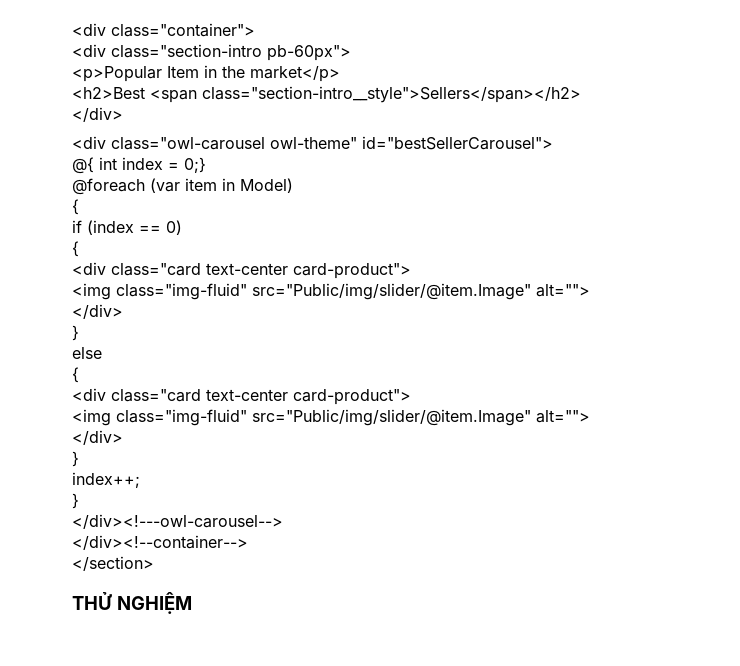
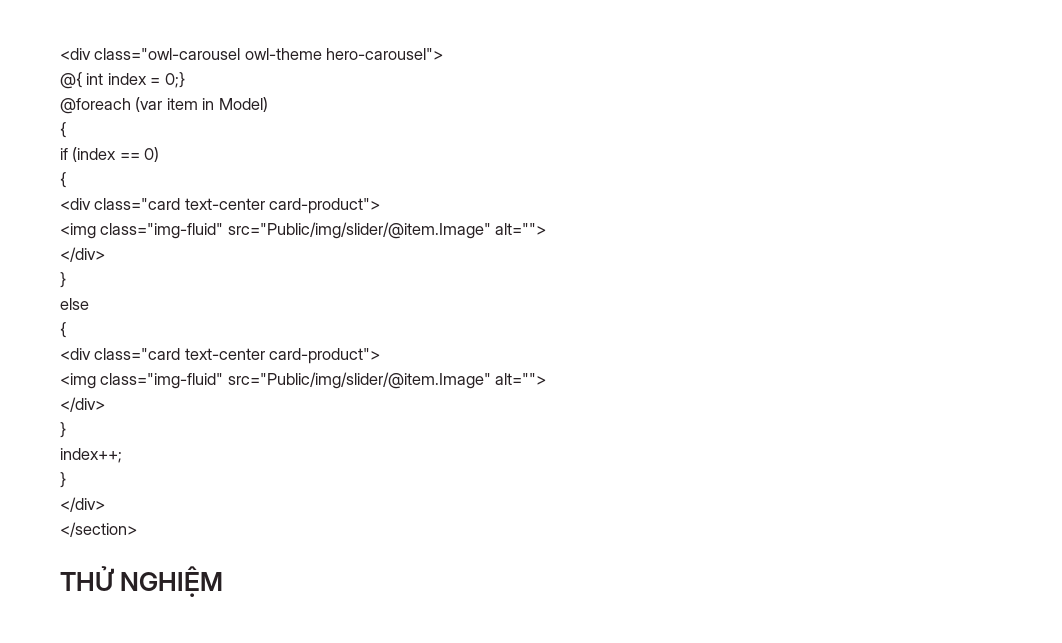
- <div class="container">
- <div class="section-intro pb-60px">
- <p>Popular Item in the market</p>
- <h2>Best <span class="section-intro__style">Sellers</span></h2>
- </div>
- <div class="owl-carousel owl-theme" id="bestSellerCarousel">
+ <div class="owl-carousel owl-theme hero-carousel">
  index++;
  }
- </div><!---owl-carousel-->
- </div><!--container-->
+ </div>

